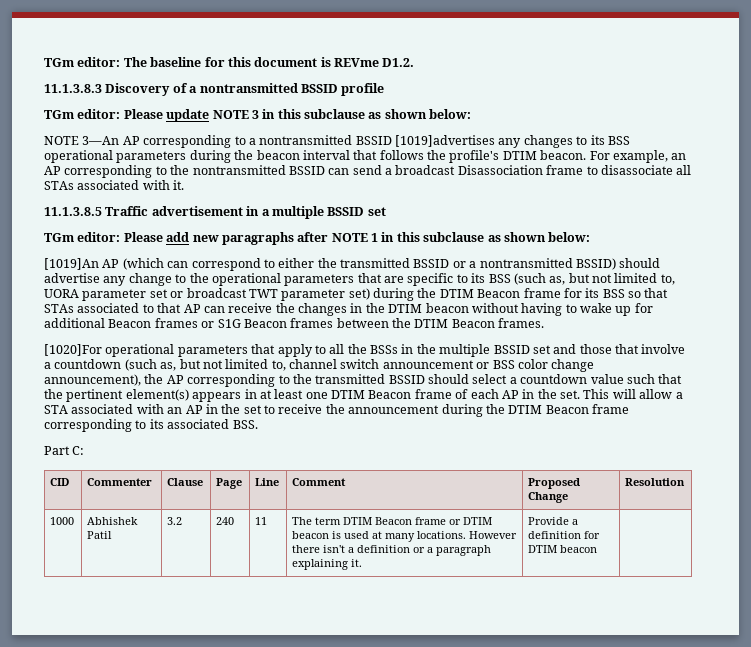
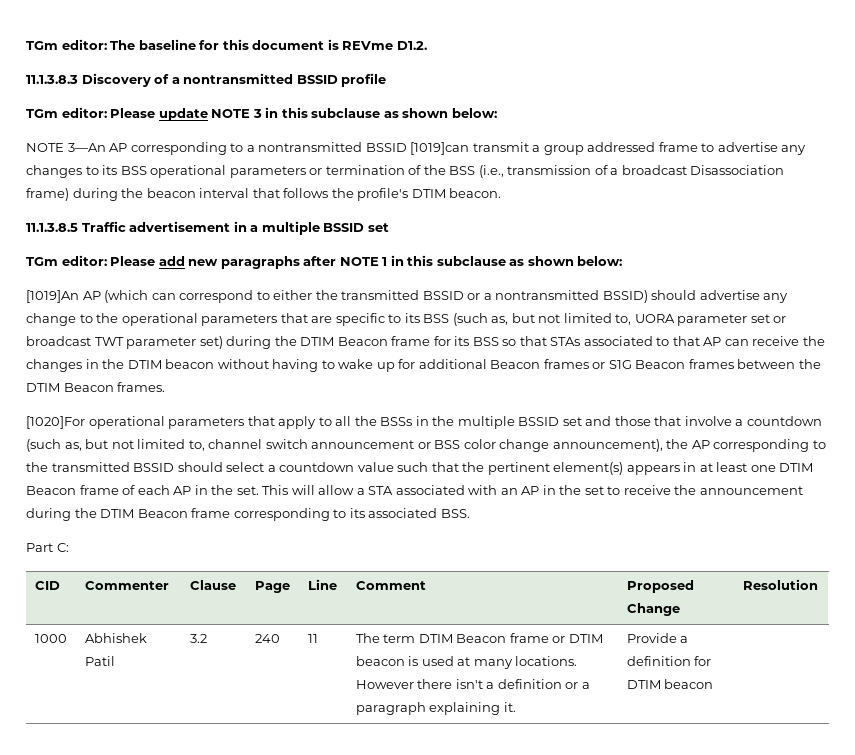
- NOTE 3—An AP corresponding to a nontransmitted BSSID [1019]advertises any changes to its BSS operational parameters during the beacon interval that follows the profile's DTIM beacon. For example, an AP corresponding to the nontransmitted BSSID can send a broadcast Disassociation frame to disassociate all STAs associated with it.
+ NOTE 3—An AP corresponding to a nontransmitted BSSID [1019]can transmit a group addressed frame to advertise any changes to its BSS operational parameters or termination of the BSS (i.e., transmission of a broadcast Disassociation frame) during the beacon interval that follows the profile's DTIM beacon.

